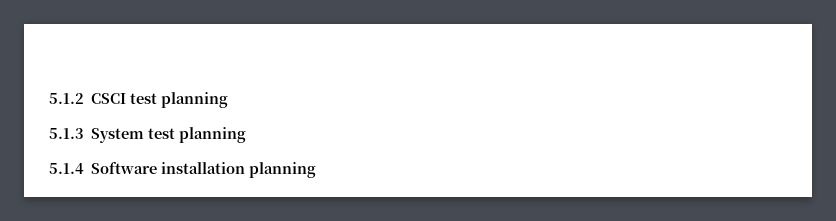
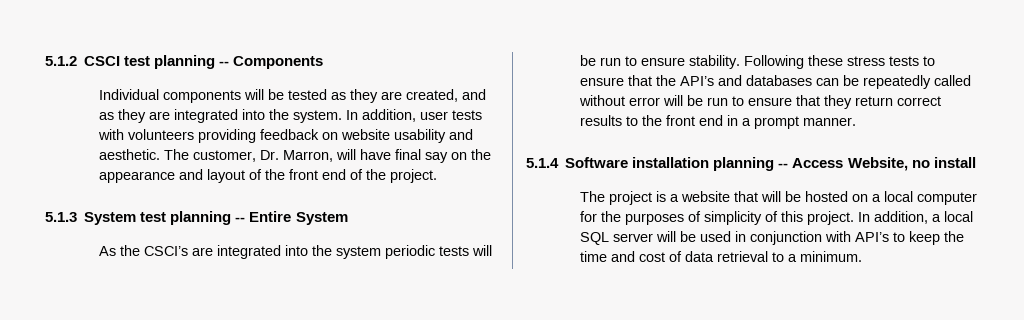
- 5.1.2 CSCI test planning
- 5.1.3 System test planning
- 5.1.4 Software installation planning
+ 5.1.2 CSCI test planning -- Components
+ Individual components will be tested as they are created, and as they are integrated into the system. In addition, user tests with volunteers providing feedback on website usability and aesthetic. The customer, Dr. Marron, will have final say on the appearance and layout of the front end of the project.
+ 5.1.3 System test planning -- Entire System
+ As the CSCI’s are integrated into the system periodic tests will be run to ensure stability. Following these stress tests to ensure that the API’s and databases can be repeatedly called without error will be run to ensure that they return correct results to the front end in a prompt manner.
+ 5.1.4 Software installation planning -- Access Website, no install
+ The project is a website that will be hosted on a local computer for the purposes of simplicity of this project. In addition, a local SQL server will be used in conjunction with API’s to keep the time and cost of data retrieval to a minimum.

